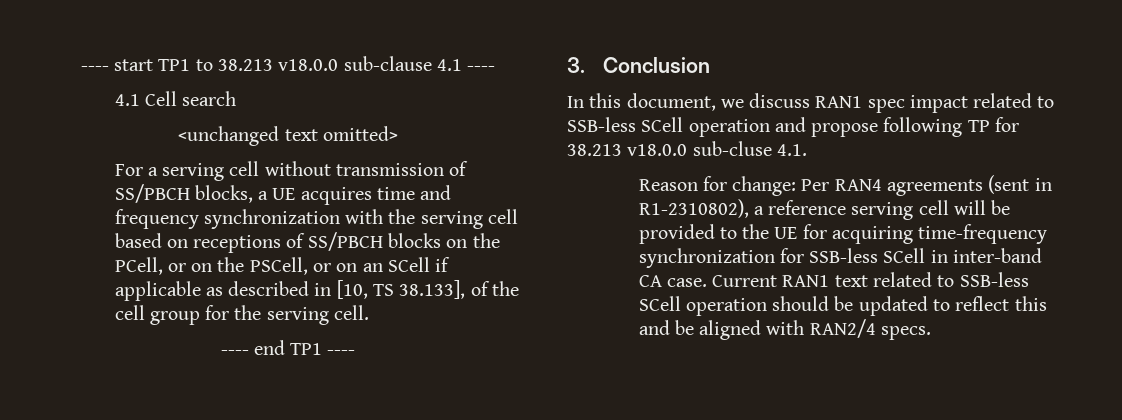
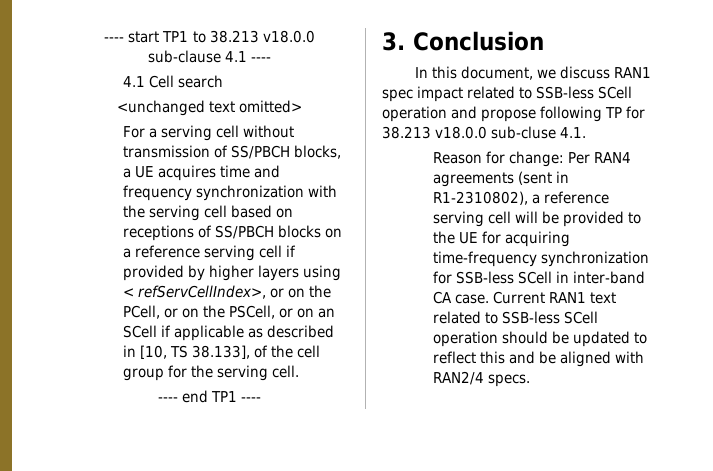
- For a serving cell without transmission of SS/PBCH blocks, a UE acquires time and frequency synchronization with the serving cell based on receptions of SS/PBCH blocks on the PCell, or on the PSCell, or on an SCell if applicable as described in [10, TS 38.133], of the cell group for the serving cell.
+ For a serving cell without transmission of SS/PBCH blocks, a UE acquires time and frequency synchronization with the serving cell based on receptions of SS/PBCH blocks on a reference serving cell if provided by higher layers using < refServCellIndex>, or on the PCell, or on the PSCell, or on an SCell if applicable as described in [10, TS 38.133], of the cell group for the serving cell.

